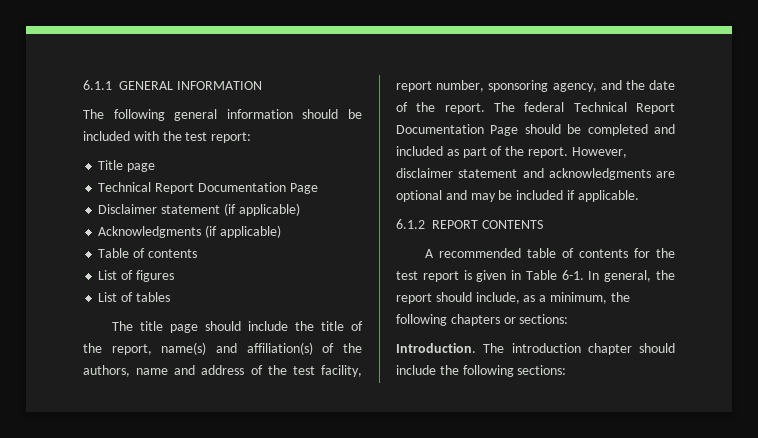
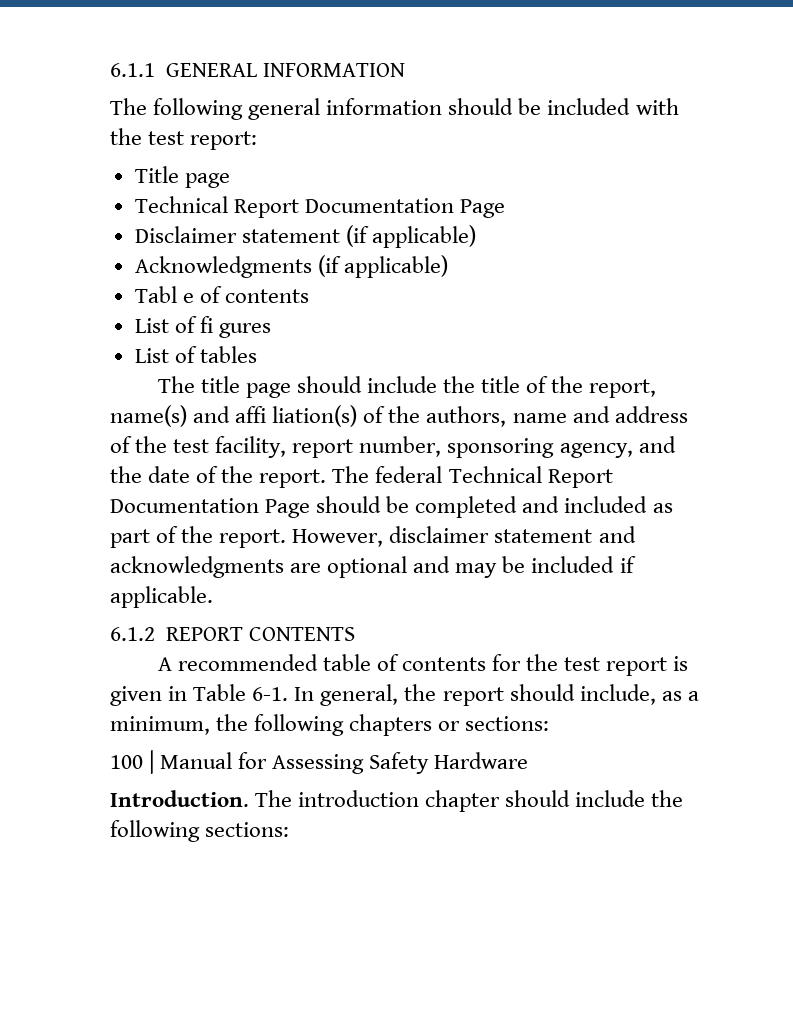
- Table of contents
+ Tabl e of contents
- List of figures
+ List of fi gures
- The title page should include the title of the report, name(s) and affiliation(s) of the authors, name and address of the test facility, report number, sponsoring agency, and the date of the report.
+ The title page should include the title of the report, name(s) and affi liation(s) of the authors, name and address of the test facility, report number, sponsoring agency, and the date of the report.
+ 100 | Manual for Assessing Safety Hardware

